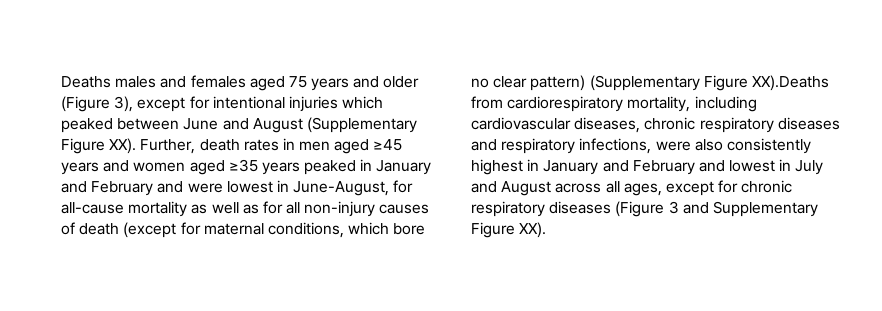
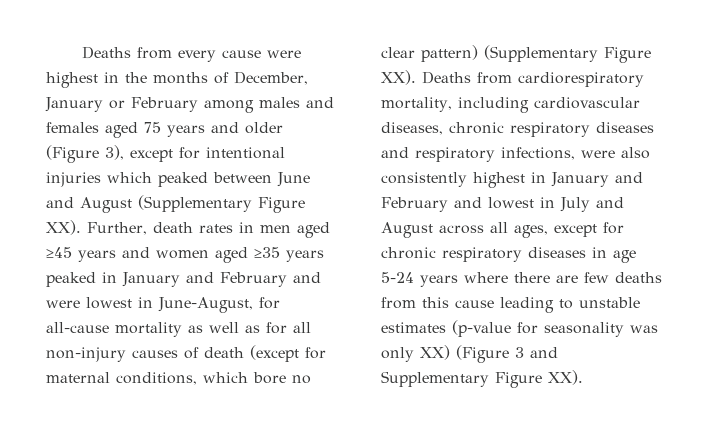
- Deaths males and females aged 75 years and older (Figure 3), except for intentional injuries which peaked between June and August (Supplementary Figure XX). Further, death rates in men aged ≥45 years and women aged ≥35 years peaked in January and February and were lowest in June-August, for all-cause mortality as well as for all non-injury causes of death (except for maternal conditions, which bore no clear pattern) (Supplementary Figure XX).Deaths from cardiorespiratory mortality, including cardiovascular diseases, chronic respiratory diseases and respiratory infections, were also consistently highest in January and February and lowest in July and August across all ages, except for chronic respiratory diseases (Figure 3 and Supplementary Figure XX).
+ Deaths from every cause were highest in the months of December, January or February among males and females aged 75 years and older (Figure 3), except for intentional injuries which peaked between June and August (Supplementary Figure XX). Further, death rates in men aged ≥45 years and women aged ≥35 years peaked in January and February and were lowest in June-August, for all-cause mortality as well as for all non-injury causes of death (except for maternal conditions, which bore no clear pattern) (Supplementary Figure XX). Deaths from cardiorespiratory mortality, including cardiovascular diseases, chronic respiratory diseases and respiratory infections, were also consistently highest in January and February and lowest in July and August across all ages, except for chronic respiratory diseases in age 5-24 years where there are few deaths from this cause leading to unstable estimates (p-value for seasonality was only XX) (Figure 3 and Supplementary Figure XX).

